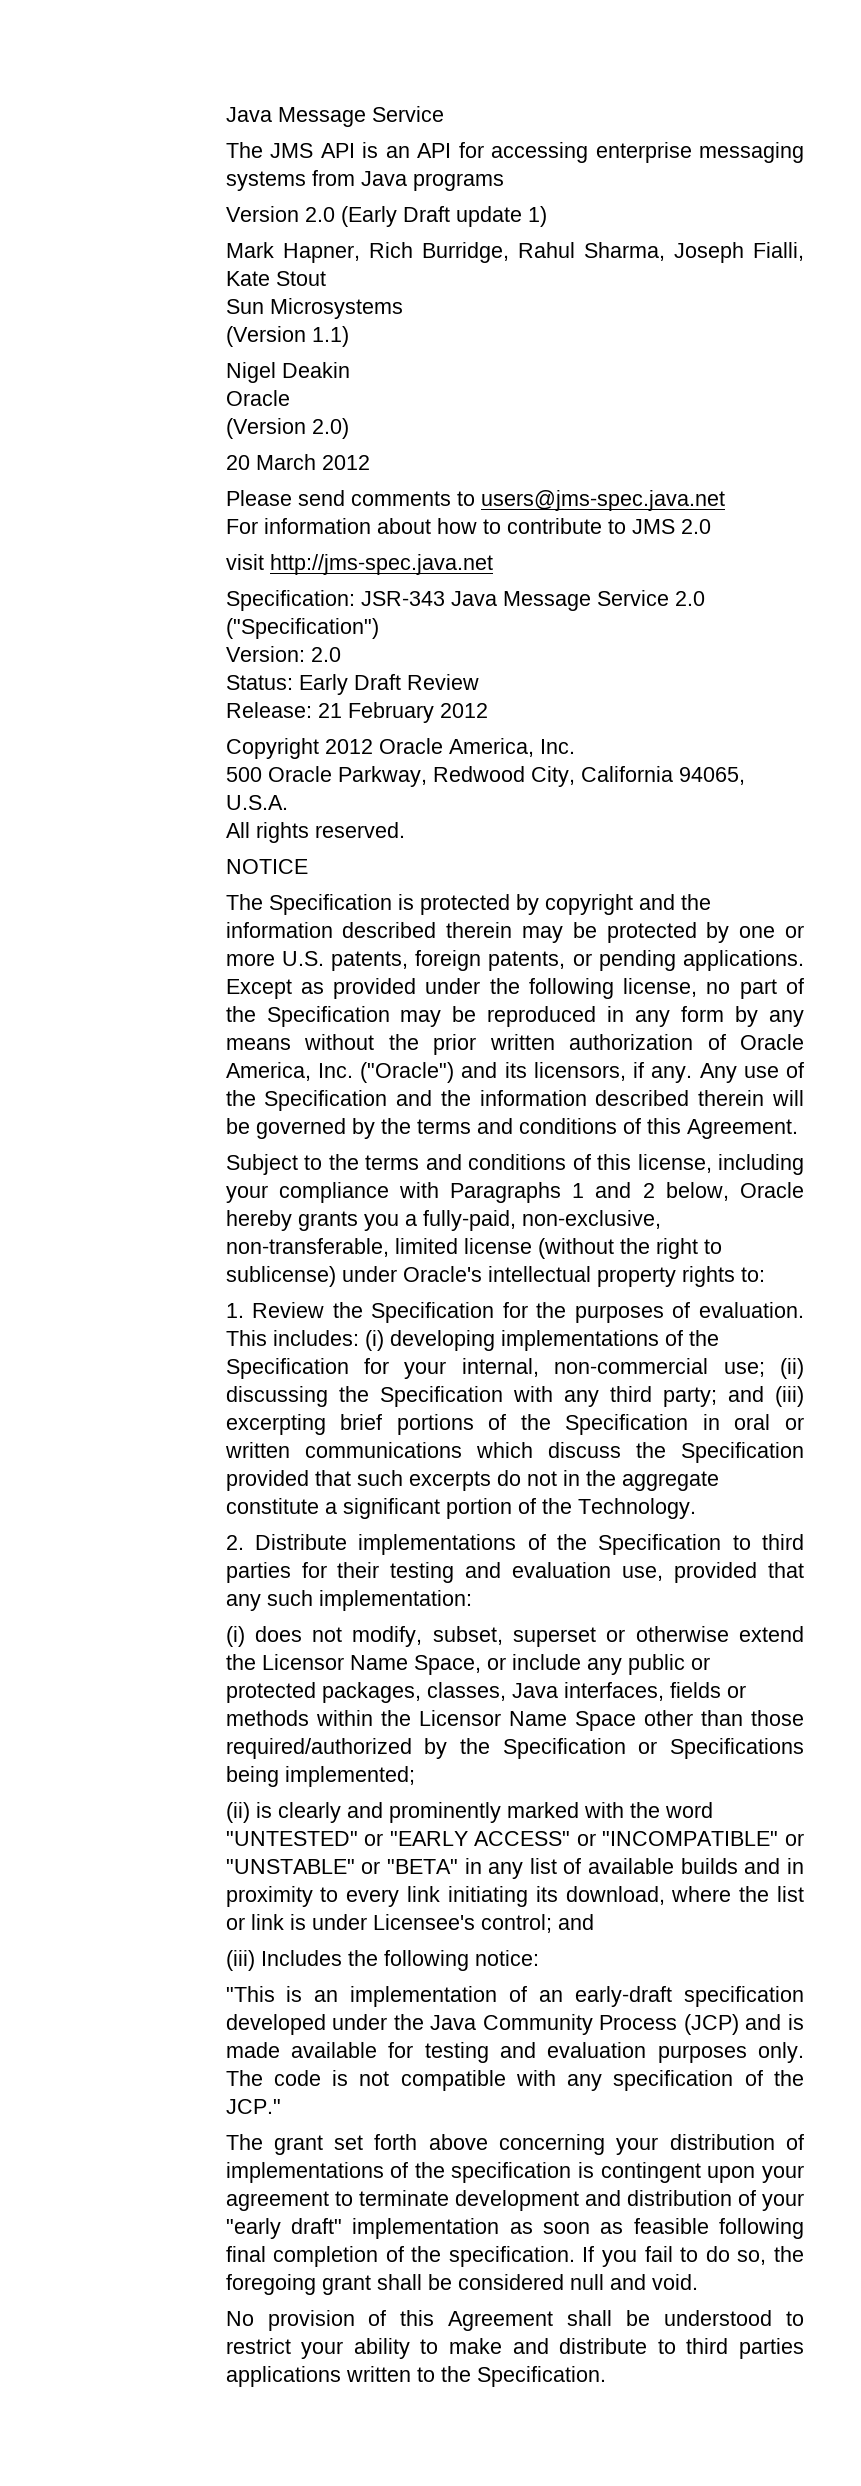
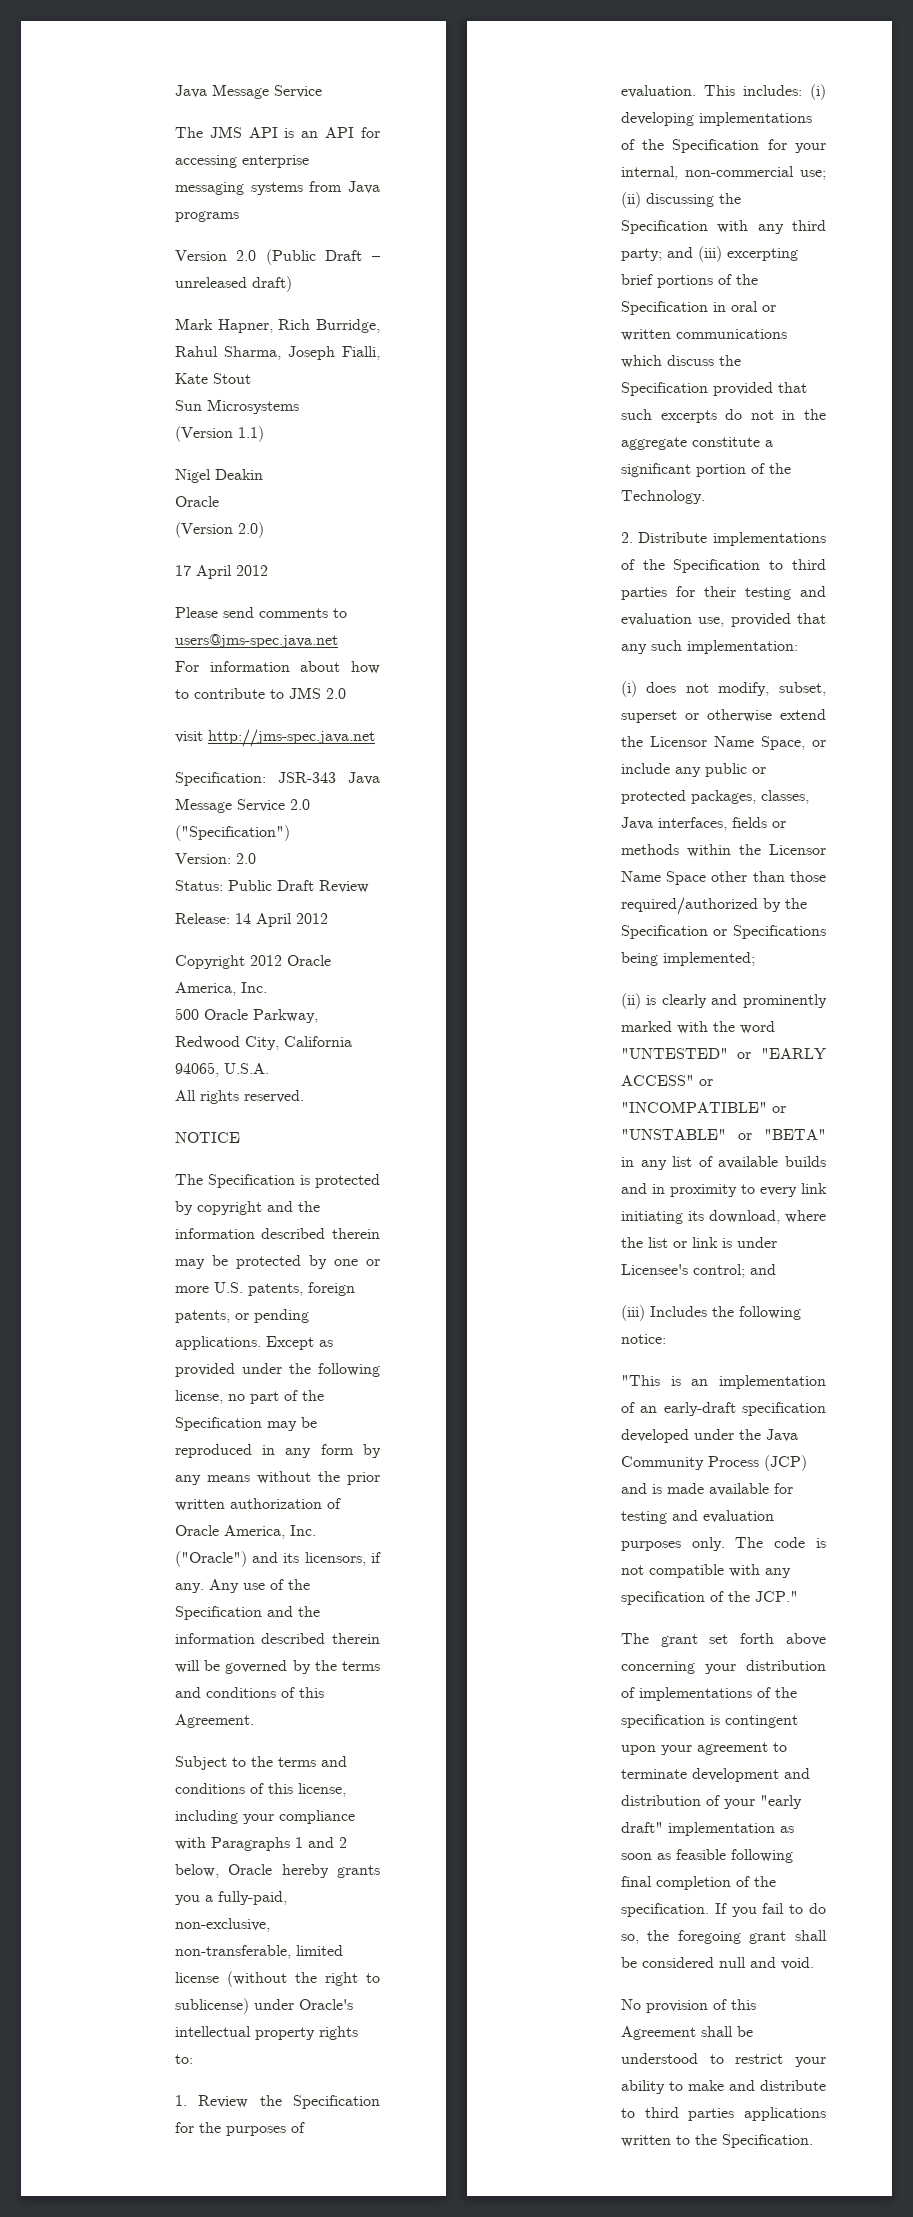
- Version 2.0 (Early Draft update 1)
+ Version 2.0 (Public Draft – unreleased draft)
- 20 March 2012
+ 17 April 2012
- Status: Early Draft Review
+ Status: Public Draft Review
- Release: 21 February 2012
+ Release: 14 April 2012

